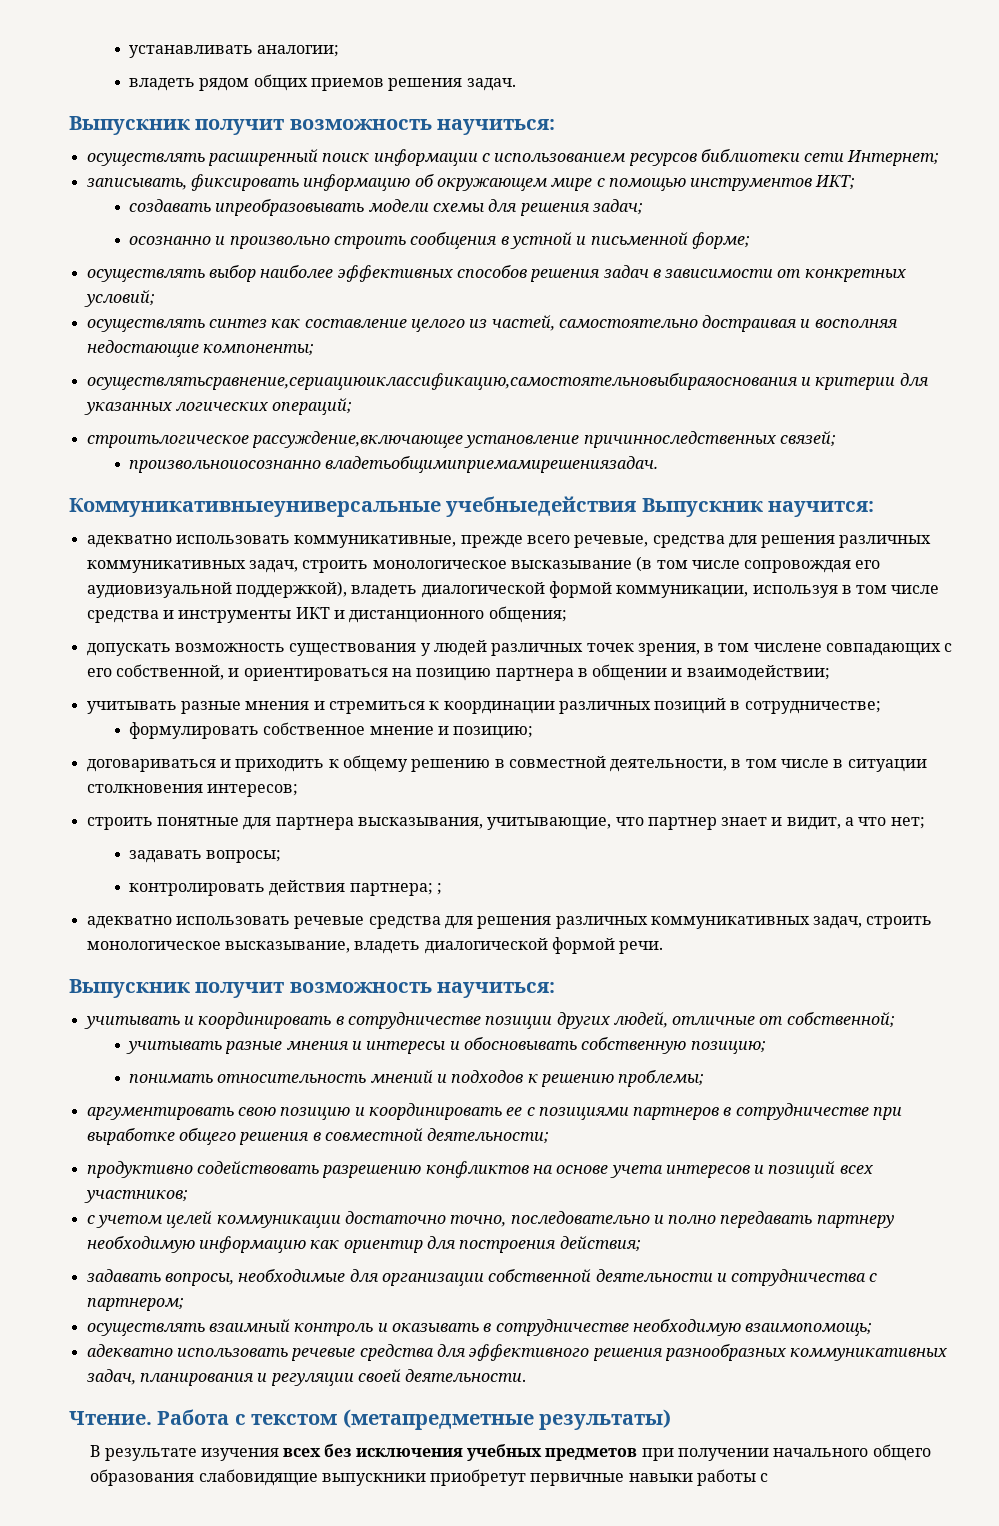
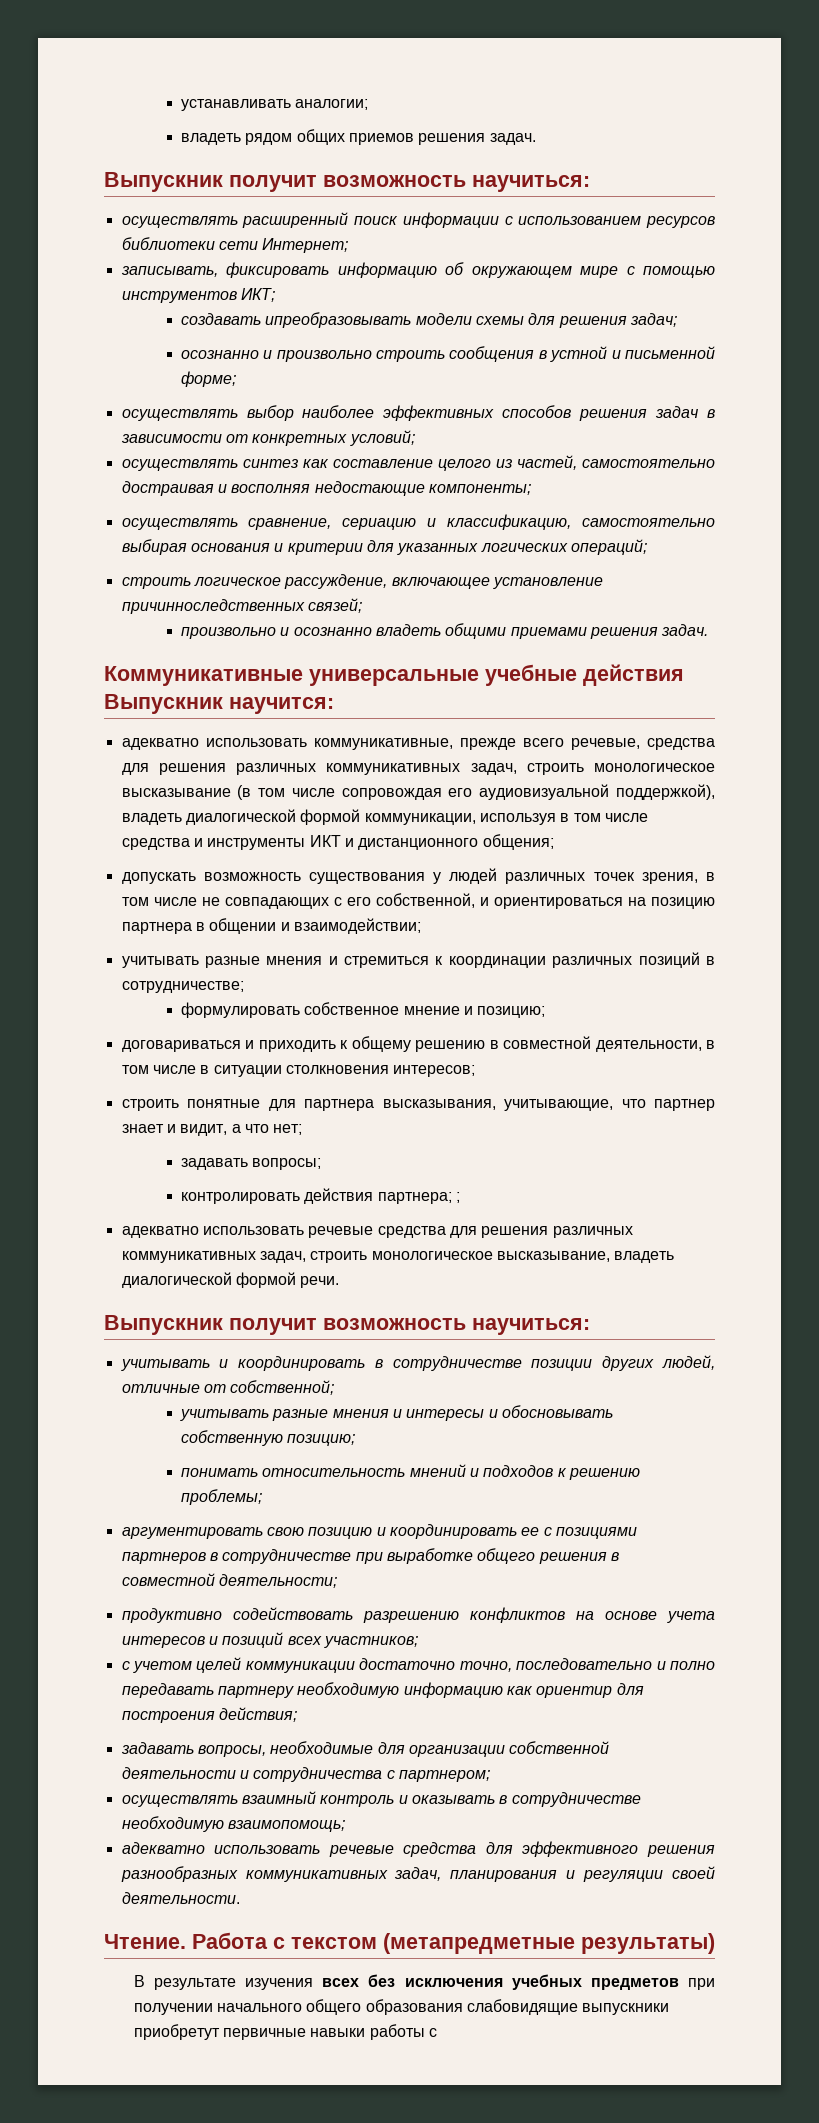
- осуществлятьсравнение,сериациюиклассификацию,самостоятельновыбираяоснования и критерии для указанных логических операций;
+ осуществлять сравнение, сериацию и классификацию, самостоятельно выбирая основания и критерии для указанных логических операций;
- строитьлогическое рассуждение,включающее установление причинноследственных связей;
+ строить логическое рассуждение, включающее установление причинноследственных связей;
- произвольноиосознанно владетьобщимиприемамирешениязадач.
- Коммуникативныеуниверсальные учебныедействия Выпускник научится:
+ произвольно и осознанно владеть общими приемами решения задач.
+ Коммуникативные универсальные учебные действия Выпускник научится:
- допускать возможность существования у людей различных точек зрения, в том числене совпадающих с его собственной, и ориентироваться на позицию партнера в общении и взаимодействии;
+ допускать возможность существования у людей различных точек зрения, в том числе не совпадающих с его собственной, и ориентироваться на позицию партнера в общении и взаимодействии;

